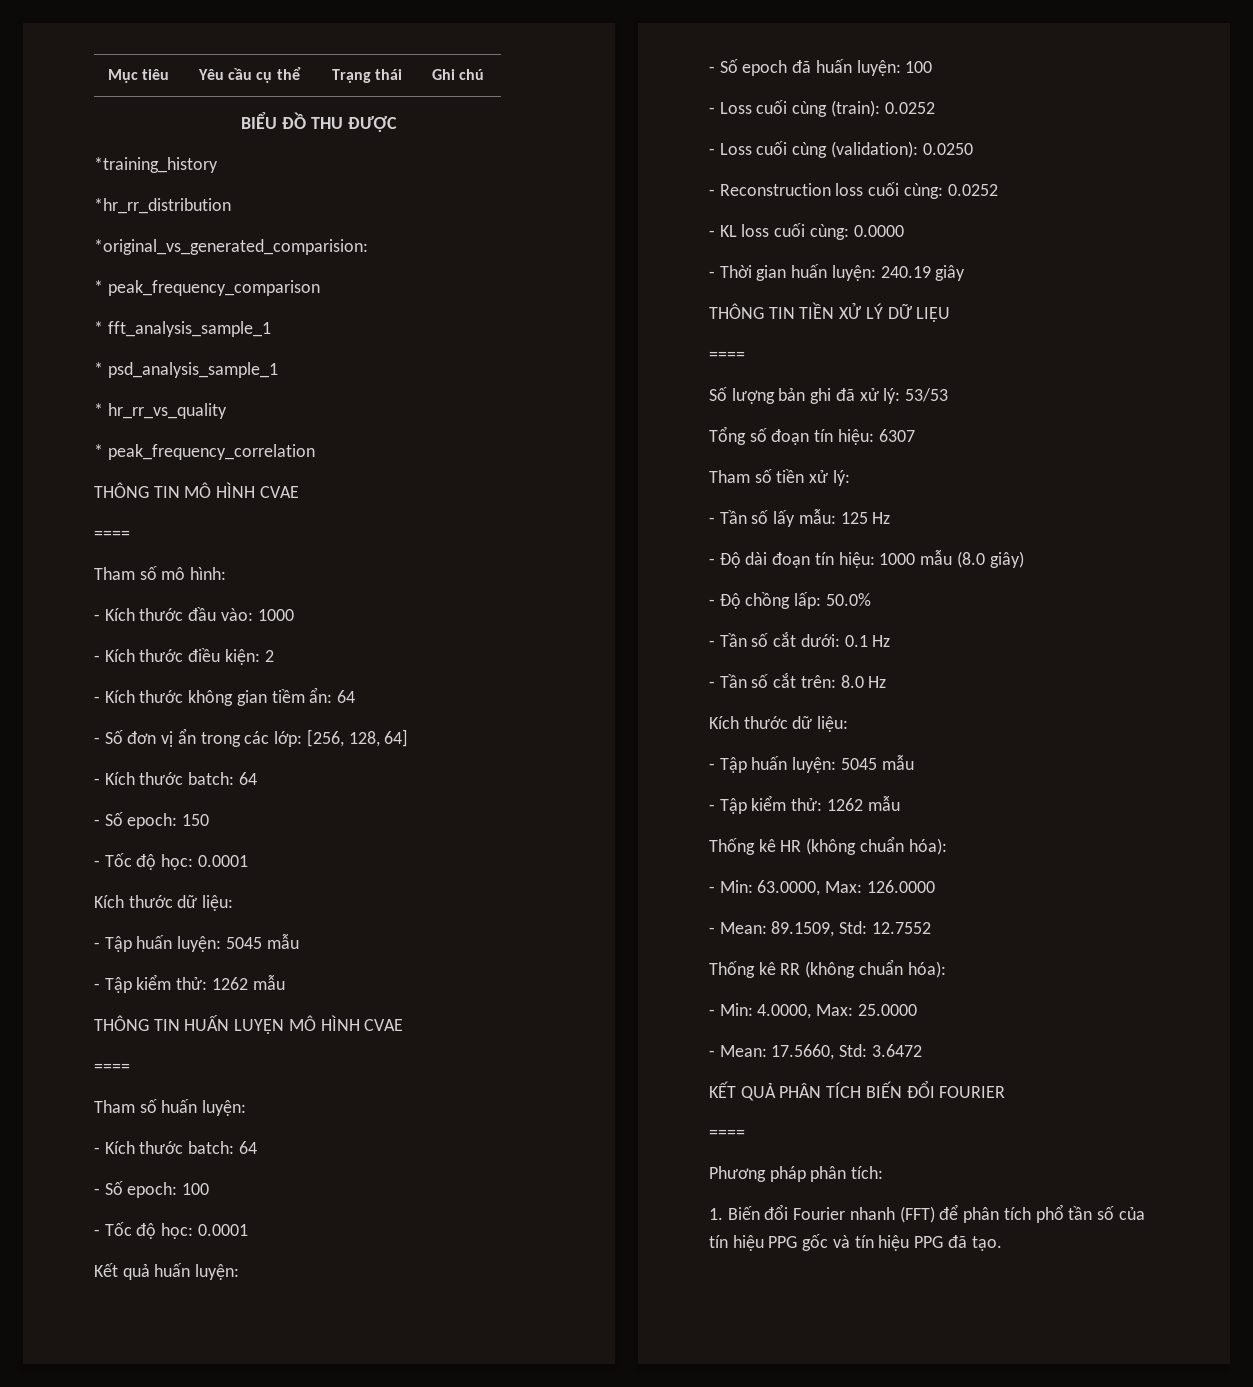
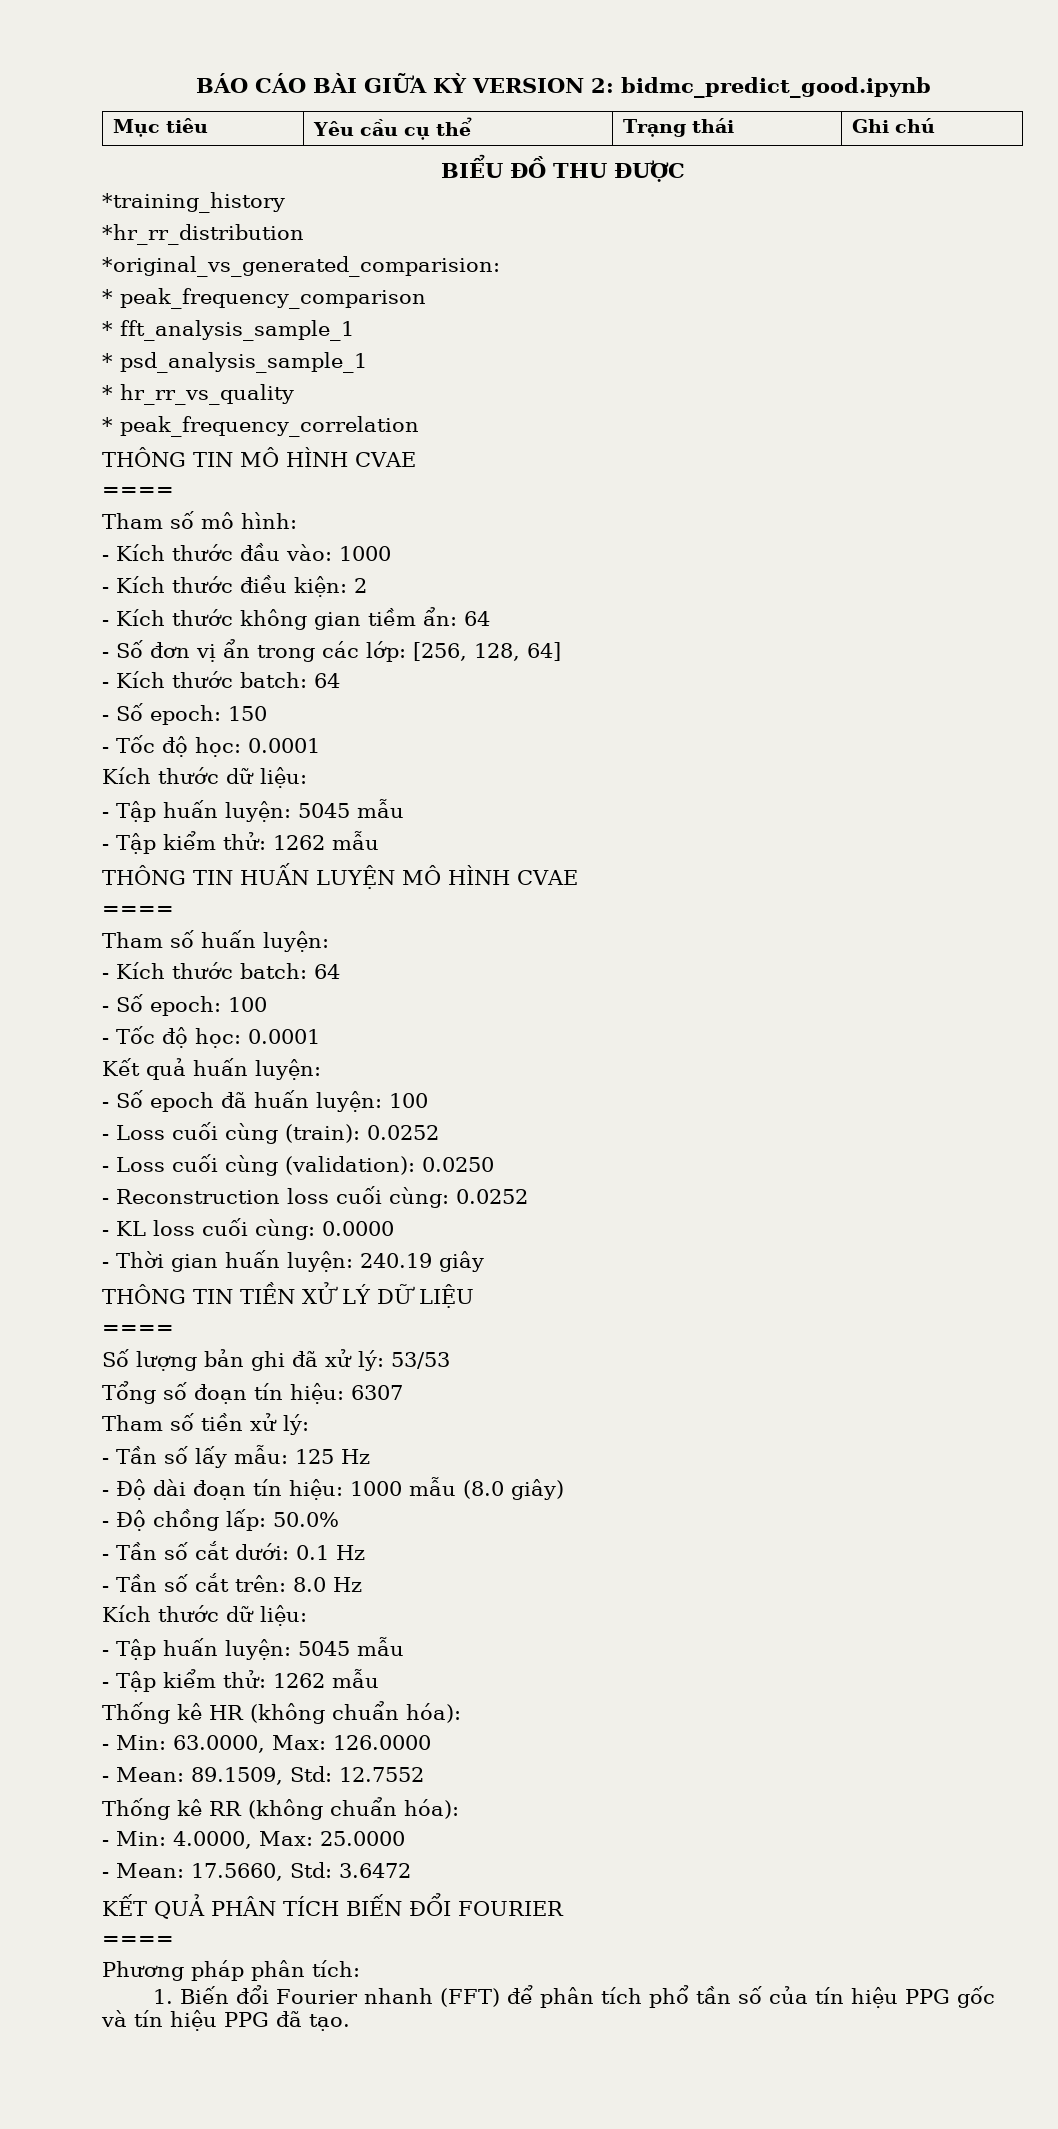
+ BÁO CÁO BÀI GIỮA KỲ VERSION 2: bidmc_predict_good.ipynb

